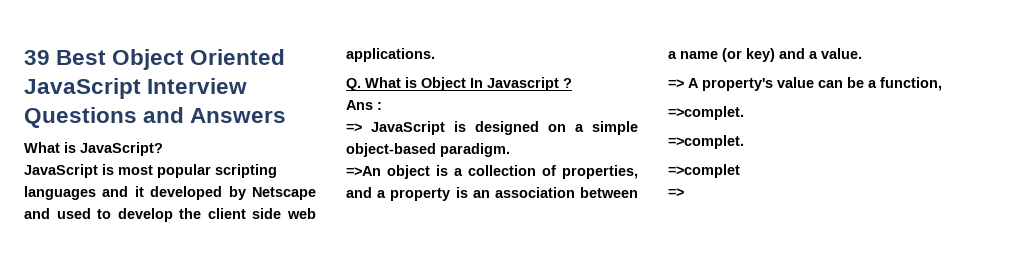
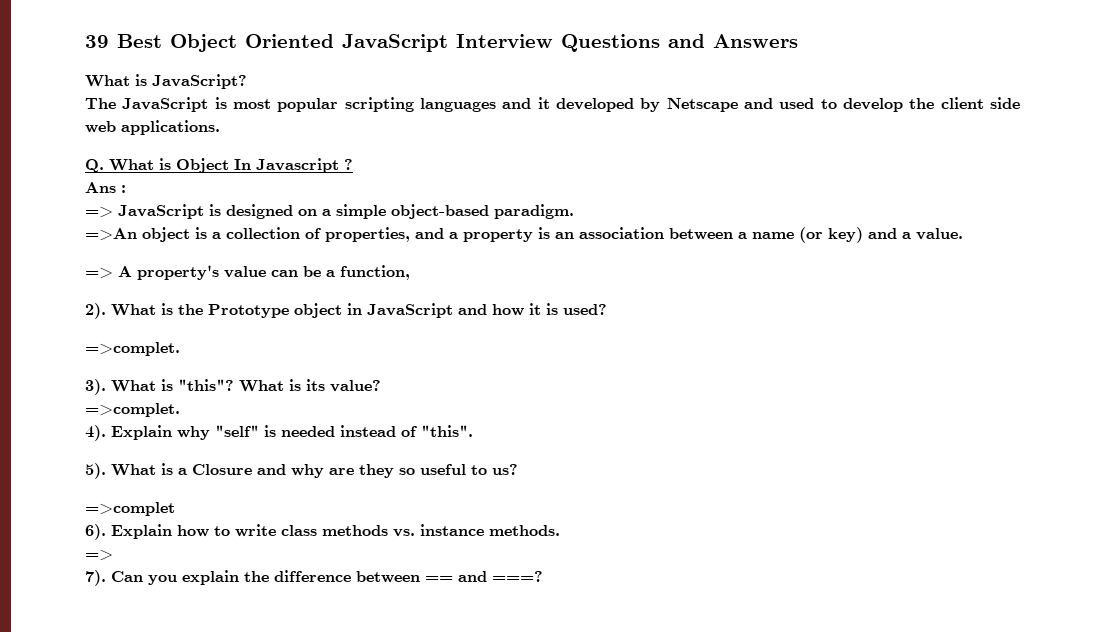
- JavaScript is most popular scripting languages and it developed by Netscape and used to develop the client side web applications.
+ The JavaScript is most popular scripting languages and it developed by Netscape and used to develop the client side web applications.
  => A property's value can be a function,
+ 2). What is the Prototype object in JavaScript and how it is used?
  =>complet.
+ 3). What is "this"? What is its value?
  =>complet.
+ 4). Explain why "self" is needed instead of "this".
+ 5). What is a Closure and why are they so useful to us?
  =>complet
+ 6). Explain how to write class methods vs. instance methods.
  =>
+ 7). Can you explain the difference between == and ===?

